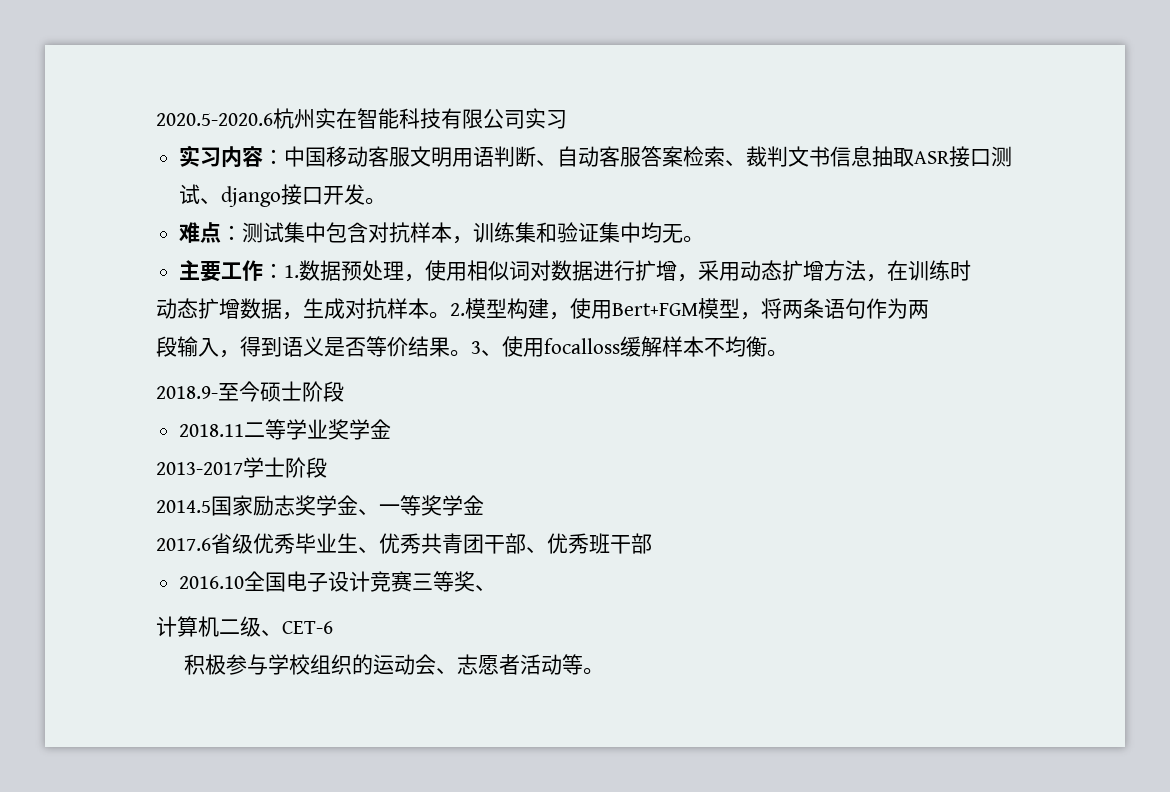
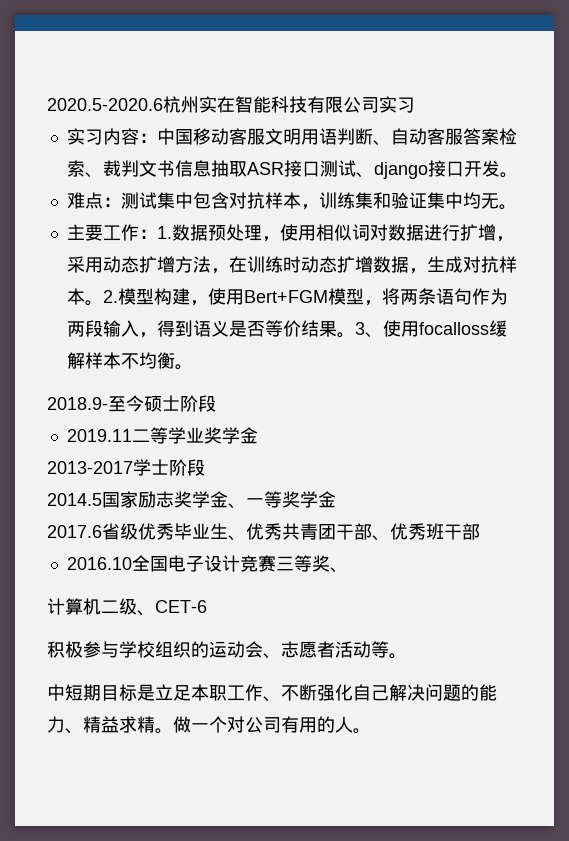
- 主要工作：1.数据预处理，使用相似词对数据进行扩增，采用动态扩增方法，在训练时
- 动态扩增数据，生成对抗样本。
+ 主要工作：1.数据预处理，使用相似词对数据进行扩增，采用动态扩增方法，在训练时动态扩增数据，生成对抗样本。
- 2.模型构建，使用Bert+FGM模型，将两条语句作为两
- 段输入，得到语义是否等价结果。
+ 2.模型构建，使用Bert+FGM模型，将两条语句作为两段输入，得到语义是否等价结果。
- 2018.11二等学业奖学金
+ 2019.11二等学业奖学金
+ 中短期目标是立足本职工作、不断强化自己解决问题的能力、精益求精。做一个对公司有用的人。

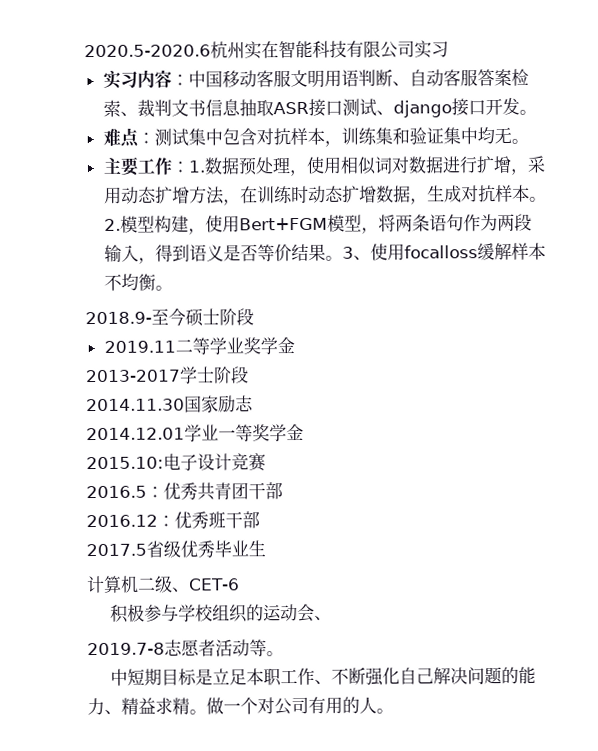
- 2014.5国家励志奖学金、一等奖学金
+ 2014.11.30国家励志
+ 2014.12.01学业一等奖学金
- 2017.6省级优秀毕业生、优秀共青团干部、优秀班干部
- 2016.10全国电子设计竞赛三等奖、
+ 2015.10:电子设计竞赛
+ 2016.5：优秀共青团干部
+ 2016.12：优秀班干部
+ 2017.5省级优秀毕业生
- 积极参与学校组织的运动会、志愿者活动等。
+ 积极参与学校组织的运动会、
+ 2019.7-8志愿者活动等。

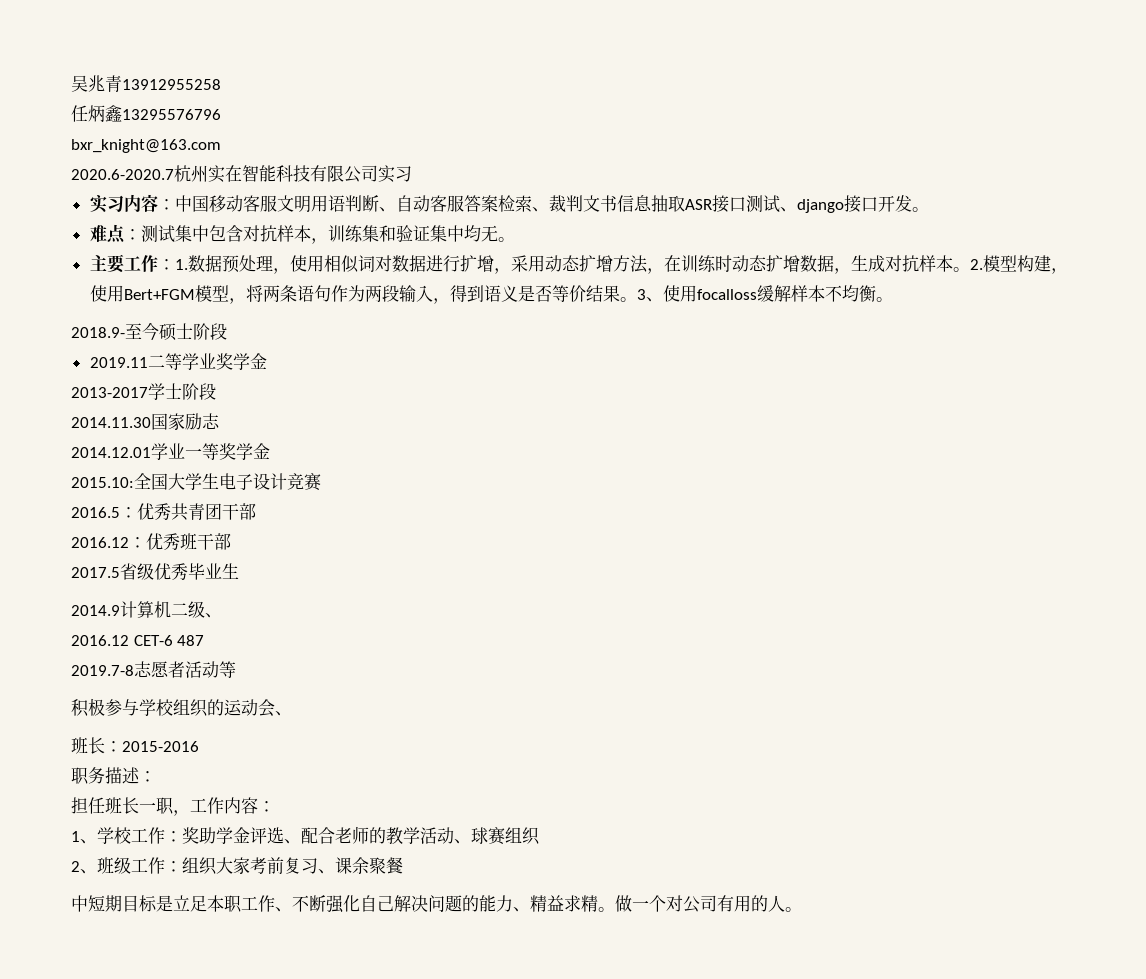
- 2020.5-2020.6杭州实在智能科技有限公司实习
+ 吴兆青13912955258
+ 任炳鑫13295576796
+ bxr_knight@163.com
+ 2020.6-2020.7杭州实在智能科技有限公司实习
- 2015.10:电子设计竞赛
+ 2015.10:全国大学生电子设计竞赛
- 计算机二级、CET-6
+ 2014.9计算机二级、
+ 2016.12 CET-6 487
+ 2019.7-8志愿者活动等
- 2019.7-8志愿者活动等。
+ 班长：2015-2016
+ 职务描述：
+ 担任班长一职，工作内容：
+ 1、学校工作：奖助学金评选、配合老师的教学活动、球赛组织
+ 2、班级工作：组织大家考前复习、课余聚餐

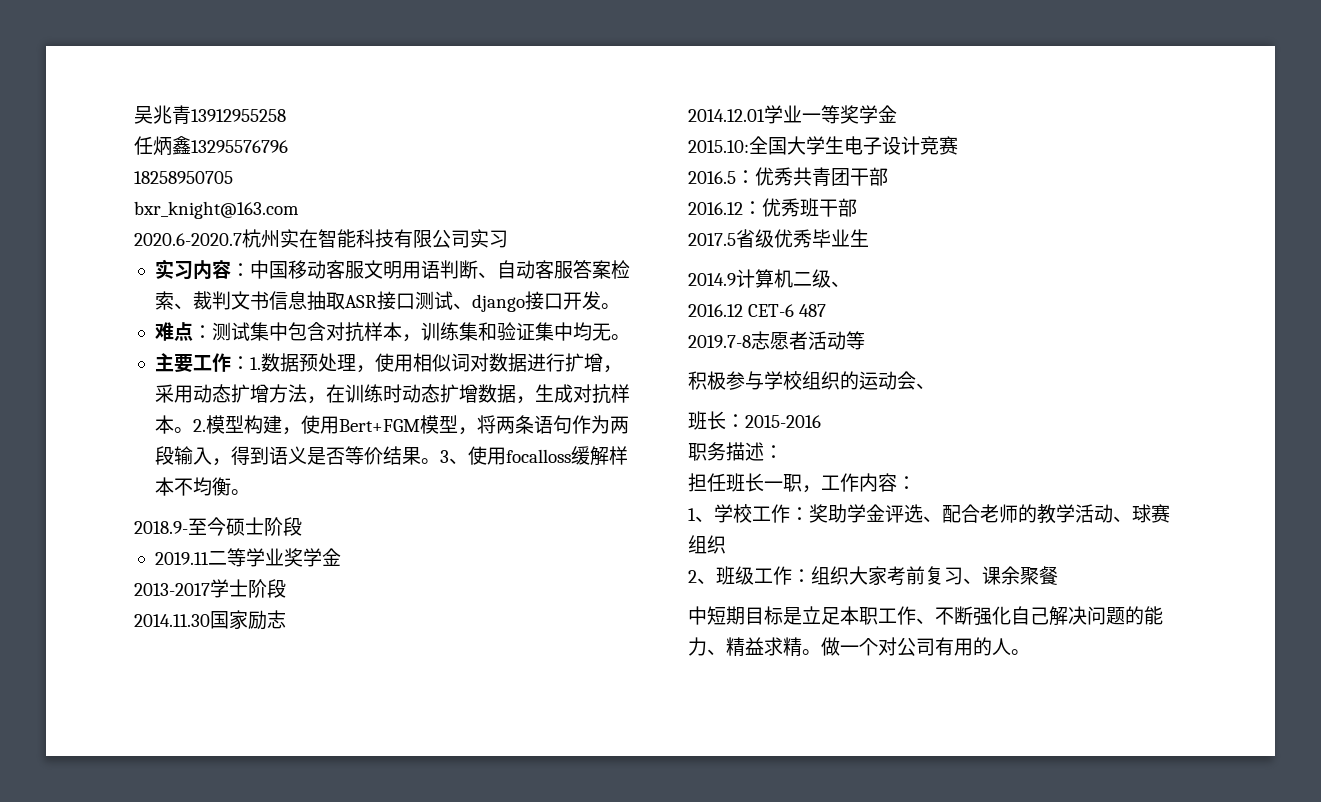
+ 18258950705

